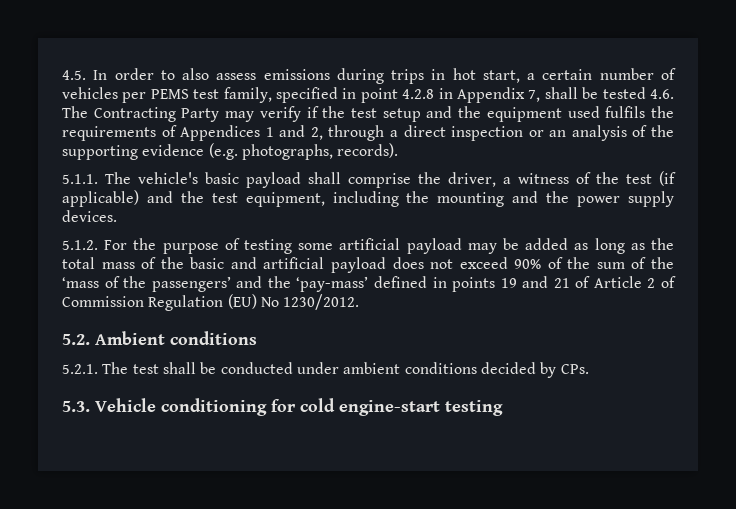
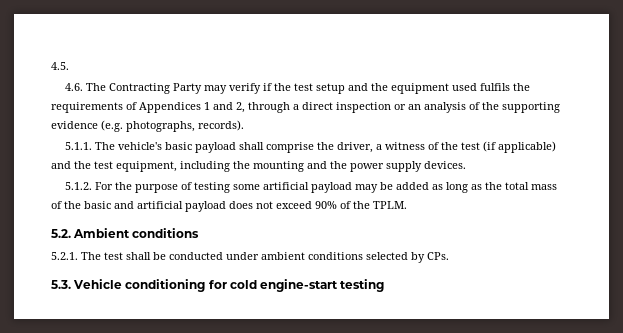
- 4.5. In order to also assess emissions during trips in hot start, a certain number of vehicles per PEMS test family, specified in point 4.2.8 in Appendix 7, shall be tested 4.6. The Contracting Party may verify if the test setup and the equipment used fulfils the requirements of Appendices 1 and 2, through a direct inspection or an analysis of the supporting evidence (e.g. photographs, records).
+ 4.5.
+ 4.6. The Contracting Party may verify if the test setup and the equipment used fulfils the requirements of Appendices 1 and 2, through a direct inspection or an analysis of the supporting evidence (e.g. photographs, records).
- 5.1.2. For the purpose of testing some artificial payload may be added as long as the total mass of the basic and artificial payload does not exceed 90% of the sum of the ‘mass of the passengers’ and the ‘pay-mass’ defined in points 19 and 21 of Article 2 of Commission Regulation (EU) No 1230/2012.
+ 5.1.2. For the purpose of testing some artificial payload may be added as long as the total mass of the basic and artificial payload does not exceed 90% of the TPLM.
- 5.2.1. The test shall be conducted under ambient conditions decided by CPs.
+ 5.2.1. The test shall be conducted under ambient conditions selected by CPs.

